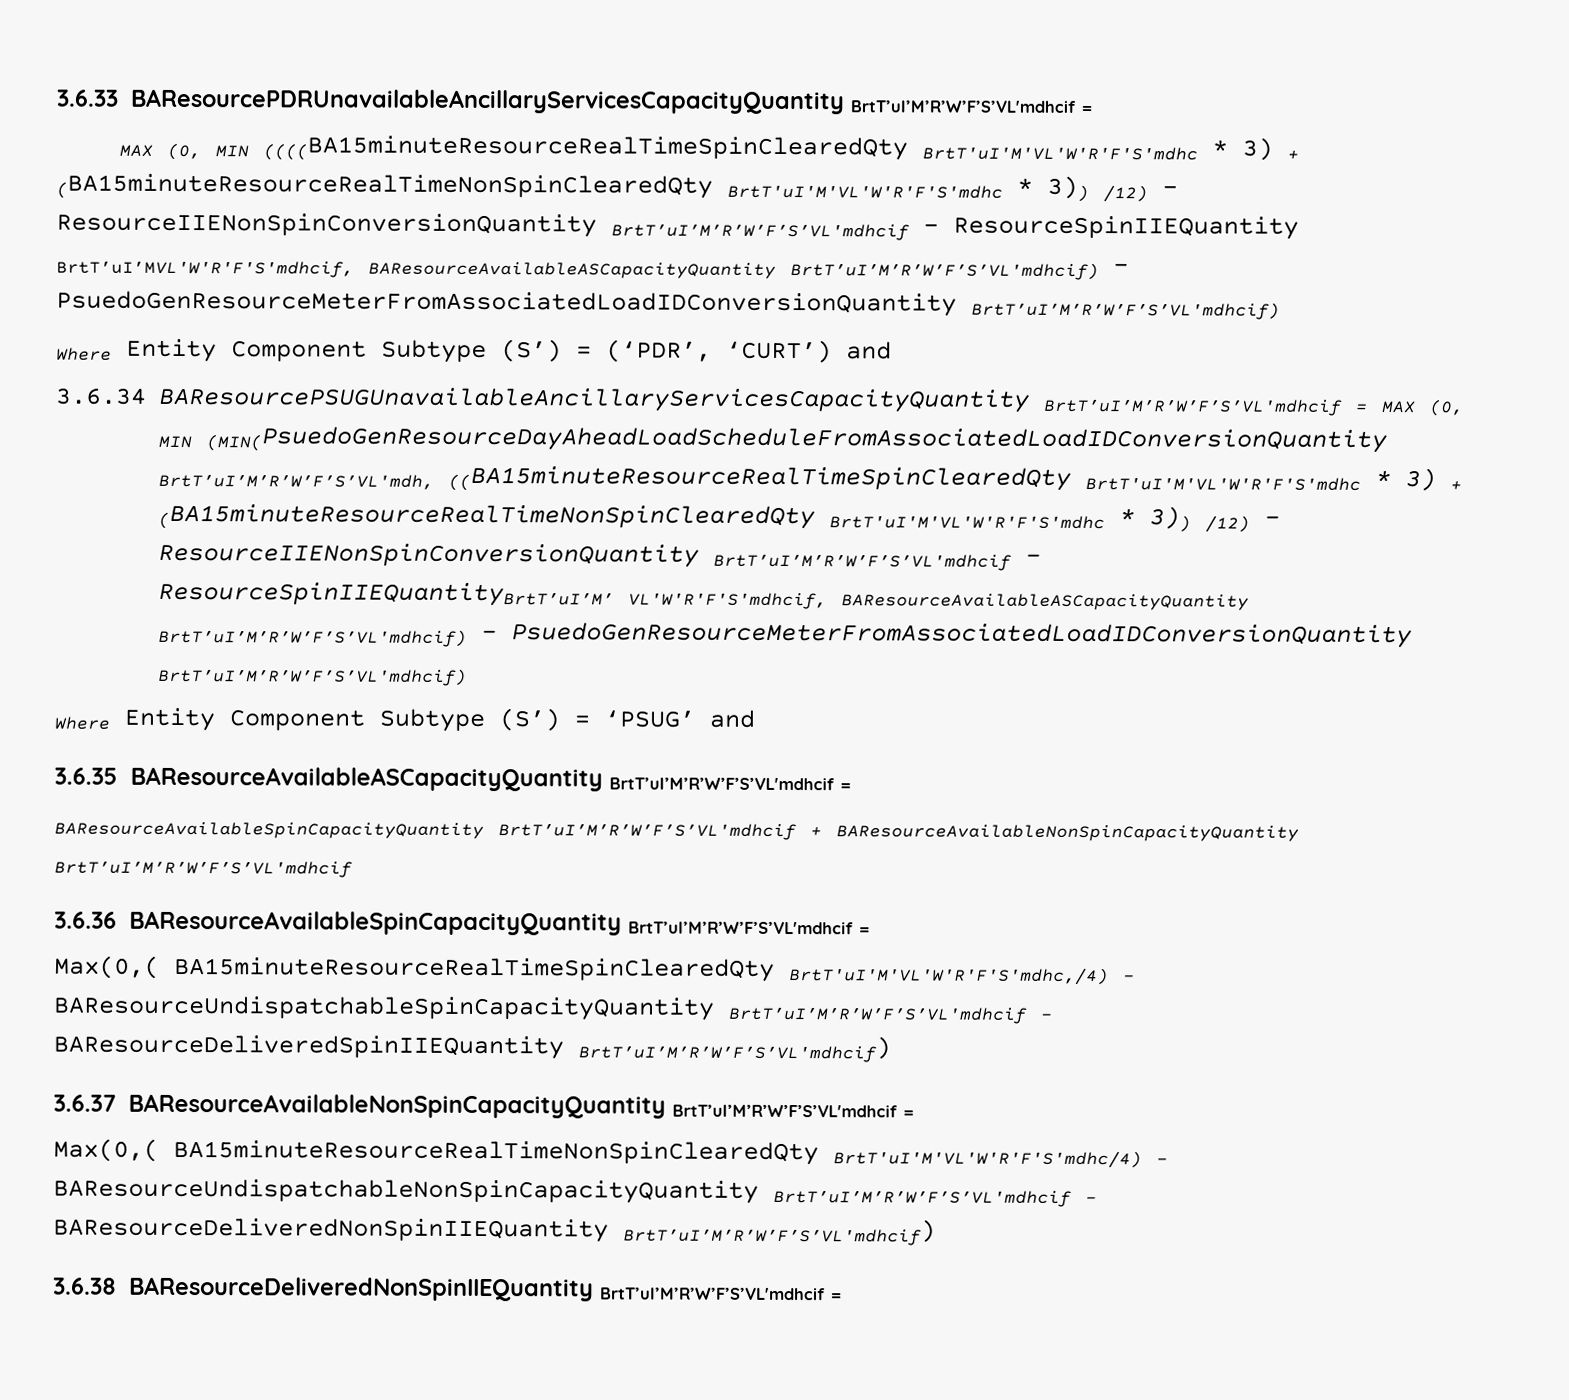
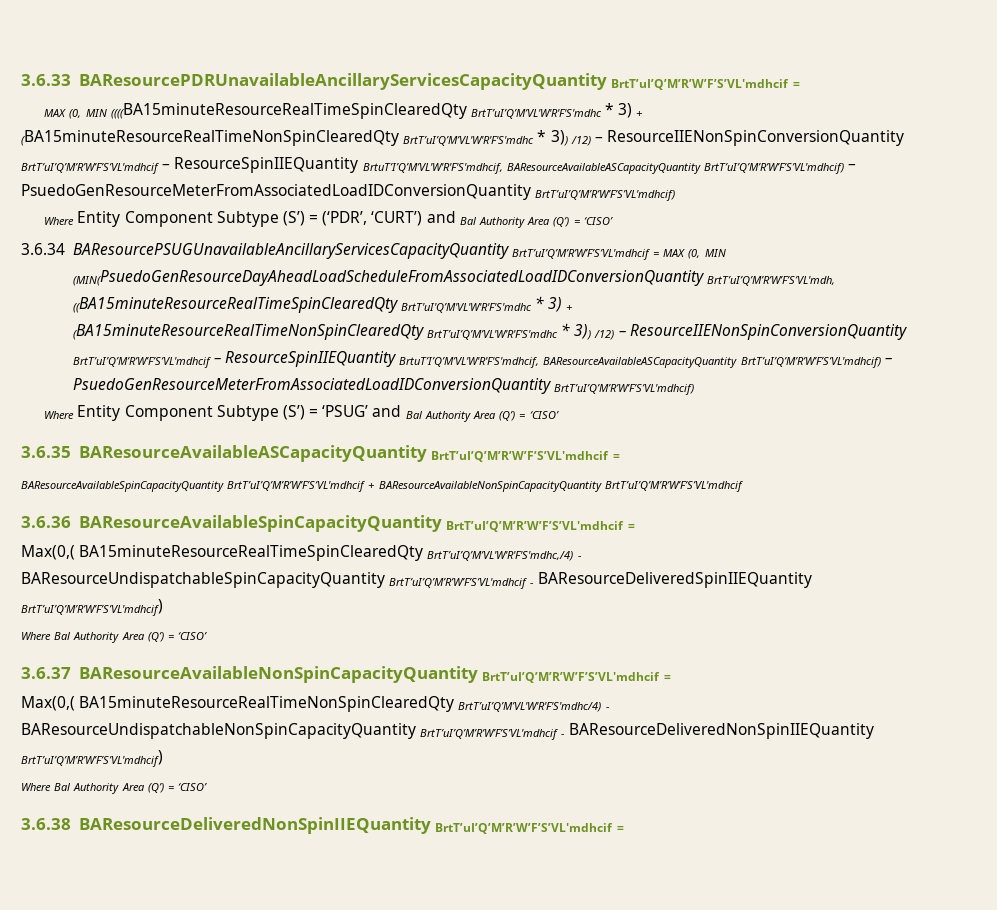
- 3.6.33 BAResourcePDRUnavailableAncillaryServicesCapacityQuantity BrtT’uI’M’R’W’F’S’VL'mdhcif =
+ 3.6.33 BAResourcePDRUnavailableAncillaryServicesCapacityQuantity BrtT’uI’Q’M’R’W’F’S’VL'mdhcif =
- MAX (0, MIN ((((BA15minuteResourceRealTimeSpinClearedQty BrtT'uI'M'VL'W'R'F'S'mdhc * 3) + (BA15minuteResourceRealTimeNonSpinClearedQty BrtT'uI'M'VL'W'R'F'S'mdhc * 3)) /12) – ResourceIIENonSpinConversionQuantity BrtT’uI’M’R’W’F’S’VL'mdhcif – ResourceSpinIIEQuantity BrtT’uI’MVL'W'R'F'S'mdhcif, BAResourceAvailableASCapacityQuantity BrtT’uI’M’R’W’F’S’VL'mdhcif) – PsuedoGenResourceMeterFromAssociatedLoadIDConversionQuantity BrtT’uI’M’R’W’F’S’VL'mdhcif)
+ MAX (0, MIN ((((BA15minuteResourceRealTimeSpinClearedQty BrtT’uI’Q’M’VL'W'R'F'S'mdhc * 3) + (BA15minuteResourceRealTimeNonSpinClearedQty BrtT’uI’Q’M’VL'W'R'F'S'mdhc * 3)) /12) – ResourceIIENonSpinConversionQuantity BrtT’uI’Q’M’R’W’F’S’VL'mdhcif – ResourceSpinIIEQuantity BrtuT’I’Q’M’VL'W'R'F'S'mdhcif, BAResourceAvailableASCapacityQuantity BrtT’uI’Q’M’R’W’F’S’VL'mdhcif) – PsuedoGenResourceMeterFromAssociatedLoadIDConversionQuantity BrtT’uI’Q’M’R’W’F’S’VL'mdhcif)
- Where Entity Component Subtype (S’) = (‘PDR’, ‘CURT’) and
+ Where Entity Component Subtype (S’) = (‘PDR’, ‘CURT’) and Bal Authority Area (Q’) = ‘CISO’
- 3.6.34 BAResourcePSUGUnavailableAncillaryServicesCapacityQuantity BrtT’uI’M’R’W’F’S’VL'mdhcif = MAX (0, MIN (MIN(PsuedoGenResourceDayAheadLoadScheduleFromAssociatedLoadIDConversionQuantity BrtT’uI’M’R’W’F’S’VL'mdh, ((BA15minuteResourceRealTimeSpinClearedQty BrtT'uI'M'VL'W'R'F'S'mdhc * 3) + (BA15minuteResourceRealTimeNonSpinClearedQty BrtT'uI'M'VL'W'R'F'S'mdhc * 3)) /12) – ResourceIIENonSpinConversionQuantity BrtT’uI’M’R’W’F’S’VL'mdhcif – ResourceSpinIIEQuantityBrtT’uI’M’ VL'W'R'F'S'mdhcif, BAResourceAvailableASCapacityQuantity BrtT’uI’M’R’W’F’S’VL'mdhcif) – PsuedoGenResourceMeterFromAssociatedLoadIDConversionQuantity BrtT’uI’M’R’W’F’S’VL'mdhcif)
+ 3.6.34 BAResourcePSUGUnavailableAncillaryServicesCapacityQuantity BrtT’uI’Q’M’R’W’F’S’VL'mdhcif = MAX (0, MIN (MIN(PsuedoGenResourceDayAheadLoadScheduleFromAssociatedLoadIDConversionQuantity BrtT’uI’Q’M’R’W’F’S’VL'mdh, ((BA15minuteResourceRealTimeSpinClearedQty BrtT'uI'Q’M'VL'W'R'F'S'mdhc * 3) + (BA15minuteResourceRealTimeNonSpinClearedQty BrtT’uI’Q’M’VL'W'R'F'S'mdhc * 3)) /12) – ResourceIIENonSpinConversionQuantity BrtT’uI’Q’M’R’W’F’S’VL'mdhcif – ResourceSpinIIEQuantity BrtuT’I’Q’M’VL'W'R'F'S'mdhcif, BAResourceAvailableASCapacityQuantity BrtT’uI’Q’M’R’W’F’S’VL'mdhcif) – PsuedoGenResourceMeterFromAssociatedLoadIDConversionQuantity BrtT’uI’Q’M’R’W’F’S’VL'mdhcif)
- Where Entity Component Subtype (S’) = ‘PSUG’ and
+ Where Entity Component Subtype (S’) = ‘PSUG’ and Bal Authority Area (Q’) = ‘CISO’
- 3.6.35 BAResourceAvailableASCapacityQuantity BrtT’uI’M’R’W’F’S’VL'mdhcif =
+ 3.6.35 BAResourceAvailableASCapacityQuantity BrtT’uI’Q’M’R’W’F’S’VL'mdhcif =
- BAResourceAvailableSpinCapacityQuantity BrtT’uI’M’R’W’F’S’VL'mdhcif + BAResourceAvailableNonSpinCapacityQuantity BrtT’uI’M’R’W’F’S’VL'mdhcif
+ BAResourceAvailableSpinCapacityQuantity BrtT’uI’Q’M’R’W’F’S’VL'mdhcif + BAResourceAvailableNonSpinCapacityQuantity BrtT’uI’Q’M’R’W’F’S’VL'mdhcif
- 3.6.36 BAResourceAvailableSpinCapacityQuantity BrtT’uI’M’R’W’F’S’VL'mdhcif =
+ 3.6.36 BAResourceAvailableSpinCapacityQuantity BrtT’uI’Q’M’R’W’F’S’VL'mdhcif =
- Max(0,( BA15minuteResourceRealTimeSpinClearedQty BrtT'uI'M'VL'W'R'F'S'mdhc,/4) - BAResourceUndispatchableSpinCapacityQuantity BrtT’uI’M’R’W’F’S’VL'mdhcif - BAResourceDeliveredSpinIIEQuantity BrtT’uI’M’R’W’F’S’VL'mdhcif)
+ Max(0,( BA15minuteResourceRealTimeSpinClearedQty BrtT’uI’Q’M’VL'W'R'F'S'mdhc,/4) - BAResourceUndispatchableSpinCapacityQuantity BrtT’uI’Q’M’R’W’F’S’VL'mdhcif - BAResourceDeliveredSpinIIEQuantity BrtT’uI’Q’M’R’W’F’S’VL'mdhcif)
+ Where Bal Authority Area (Q’) = ‘CISO’
- 3.6.37 BAResourceAvailableNonSpinCapacityQuantity BrtT’uI’M’R’W’F’S’VL'mdhcif =
+ 3.6.37 BAResourceAvailableNonSpinCapacityQuantity BrtT’uI’Q’M’R’W’F’S’VL'mdhcif =
- Max(0,( BA15minuteResourceRealTimeNonSpinClearedQty BrtT'uI'M'VL'W'R'F'S'mdhc/4) - BAResourceUndispatchableNonSpinCapacityQuantity BrtT’uI’M’R’W’F’S’VL'mdhcif - BAResourceDeliveredNonSpinIIEQuantity BrtT’uI’M’R’W’F’S’VL'mdhcif)
+ Max(0,( BA15minuteResourceRealTimeNonSpinClearedQty BrtT’uI’Q’M’VL'W'R'F'S'mdhc/4) - BAResourceUndispatchableNonSpinCapacityQuantity BrtT’uI’Q’M’R’W’F’S’VL'mdhcif - BAResourceDeliveredNonSpinIIEQuantity BrtT’uI’Q’M’R’W’F’S’VL'mdhcif)
+ Where Bal Authority Area (Q’) = ‘CISO’
- 3.6.38 BAResourceDeliveredNonSpinIIEQuantity BrtT’uI’M’R’W’F’S’VL'mdhcif =
+ 3.6.38 BAResourceDeliveredNonSpinIIEQuantity BrtT’uI’Q’M’R’W’F’S’VL'mdhcif =

